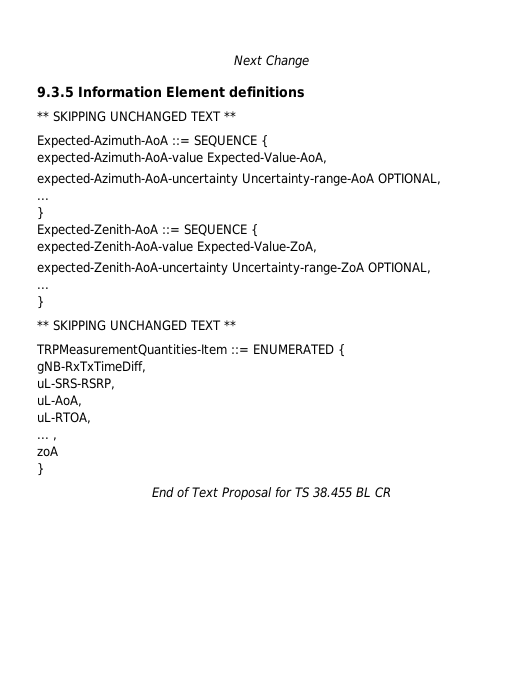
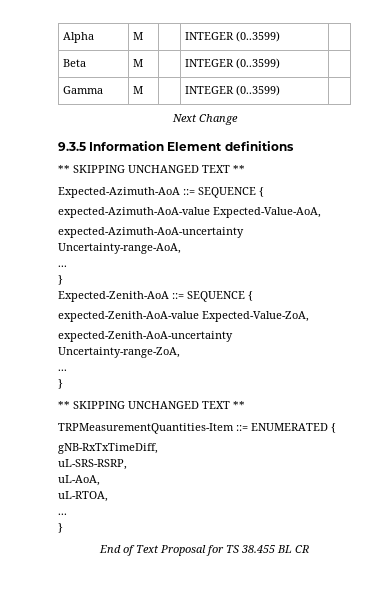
+ Alpha | M | | INTEGER (0..3599) |
+ Beta | M | | INTEGER (0..3599) |
+ Gamma | M | | INTEGER (0..3599) |
- expected-Azimuth-AoA-uncertainty Uncertainty-range-AoA OPTIONAL,
+ expected-Azimuth-AoA-uncertainty Uncertainty-range-AoA,
- expected-Zenith-AoA-uncertainty Uncertainty-range-ZoA OPTIONAL,
+ expected-Zenith-AoA-uncertainty Uncertainty-range-ZoA,
  uL-RTOA,
- ... ,
- zoA
+ ...

